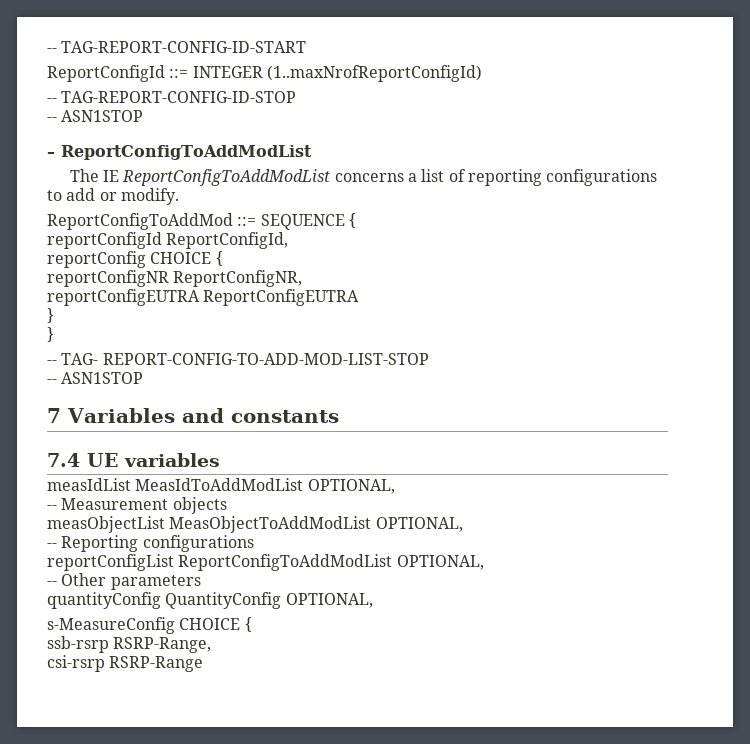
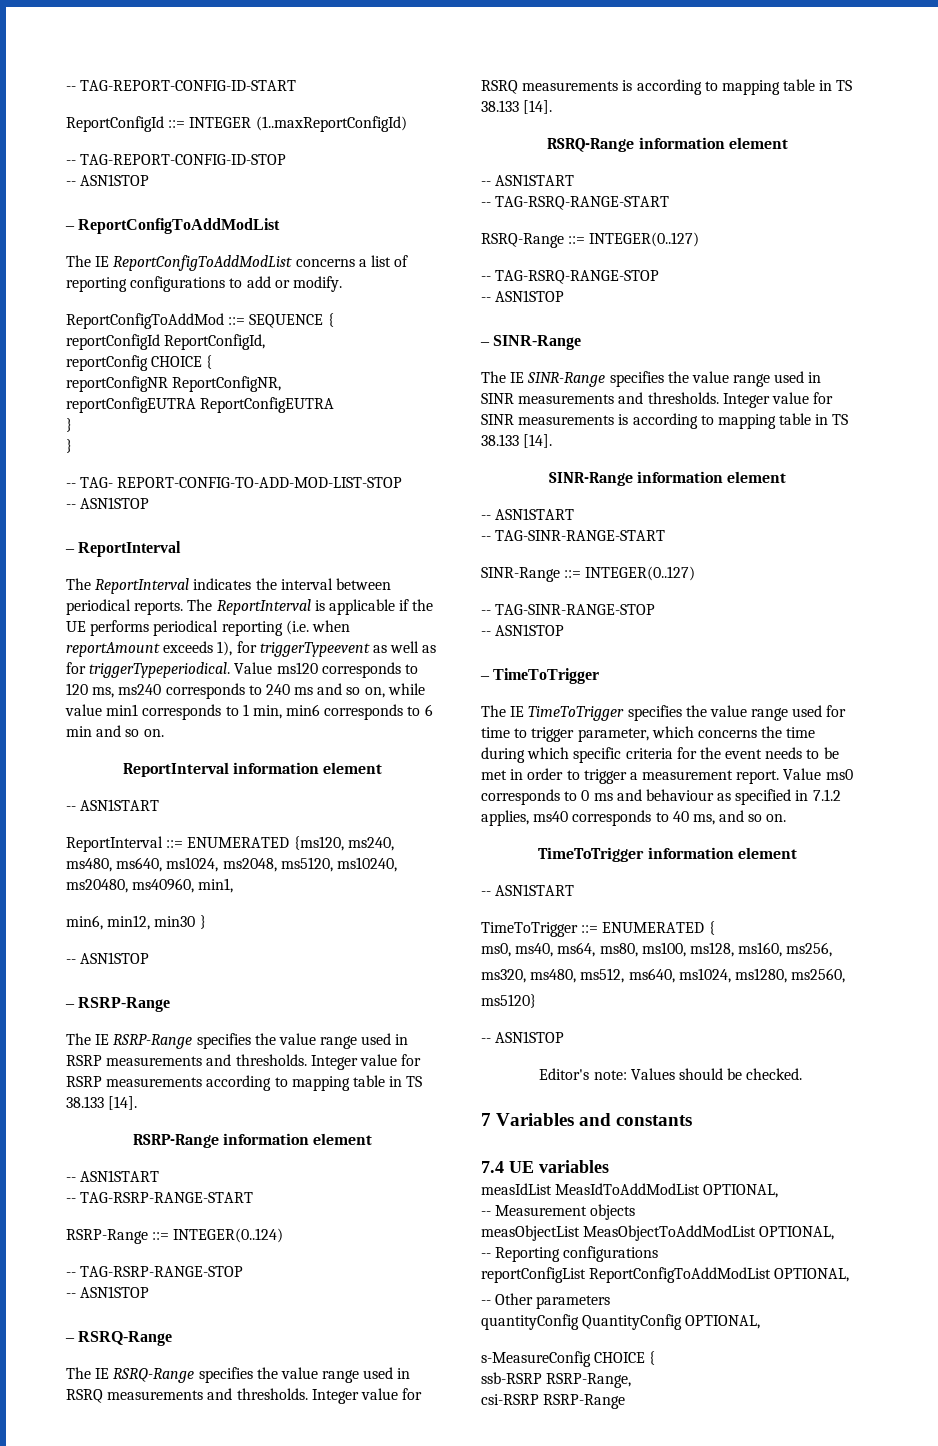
- ReportConfigId ::= INTEGER (1..maxNrofReportConfigId)
+ ReportConfigId ::= INTEGER (1..maxReportConfigId)
+ – ReportInterval
+ The ReportInterval indicates the interval between periodical reports. The ReportInterval is applicable if the UE performs periodical reporting (i.e. when reportAmount exceeds 1), for triggerTypeevent as well as for triggerTypeperiodical. Value ms120 corresponds to 120 ms, ms240 corresponds to 240 ms and so on, while value min1 corresponds to 1 min, min6 corresponds to 6 min and so on.
+ ReportInterval information element
+ -- ASN1START
+ ReportInterval ::= ENUMERATED {ms120, ms240, ms480, ms640, ms1024, ms2048, ms5120, ms10240, ms20480, ms40960, min1,
+ min6, min12, min30 }
+ -- ASN1STOP
+ – RSRP-Range
+ The IE RSRP-Range specifies the value range used in RSRP measurements and thresholds. Integer value for RSRP measurements according to mapping table in TS 38.133 [14].
+ RSRP-Range information element
+ -- ASN1START
+ -- TAG-RSRP-RANGE-START
+ RSRP-Range ::= INTEGER(0..124)
+ -- TAG-RSRP-RANGE-STOP
+ -- ASN1STOP
+ – RSRQ-Range
+ The IE RSRQ-Range specifies the value range used in RSRQ measurements and thresholds. Integer value for RSRQ measurements is according to mapping table in TS 38.133 [14].
+ RSRQ-Range information element
+ -- ASN1START
+ -- TAG-RSRQ-RANGE-START
+ RSRQ-Range ::= INTEGER(0..127)
+ -- TAG-RSRQ-RANGE-STOP
+ -- ASN1STOP
+ – SINR-Range
+ The IE SINR-Range specifies the value range used in SINR measurements and thresholds. Integer value for SINR measurements is according to mapping table in TS 38.133 [14].
+ SINR-Range information element
+ -- ASN1START
+ -- TAG-SINR-RANGE-START
+ SINR-Range ::= INTEGER(0..127)
+ -- TAG-SINR-RANGE-STOP
+ -- ASN1STOP
+ – TimeToTrigger
+ The IE TimeToTrigger specifies the value range used for time to trigger parameter, which concerns the time during which specific criteria for the event needs to be met in order to trigger a measurement report. Value ms0 corresponds to 0 ms and behaviour as specified in 7.1.2 applies, ms40 corresponds to 40 ms, and so on.
+ TimeToTrigger information element
+ -- ASN1START
+ TimeToTrigger ::= ENUMERATED {
+ ms0, ms40, ms64, ms80, ms100, ms128, ms160, ms256,
+ ms320, ms480, ms512, ms640, ms1024, ms1280, ms2560,
+ ms5120}
+ -- ASN1STOP
+ Editor's note: Values should be checked.
- ssb-rsrp RSRP-Range,
+ ssb-RSRP RSRP-Range,
- csi-rsrp RSRP-Range
+ csi-RSRP RSRP-Range

